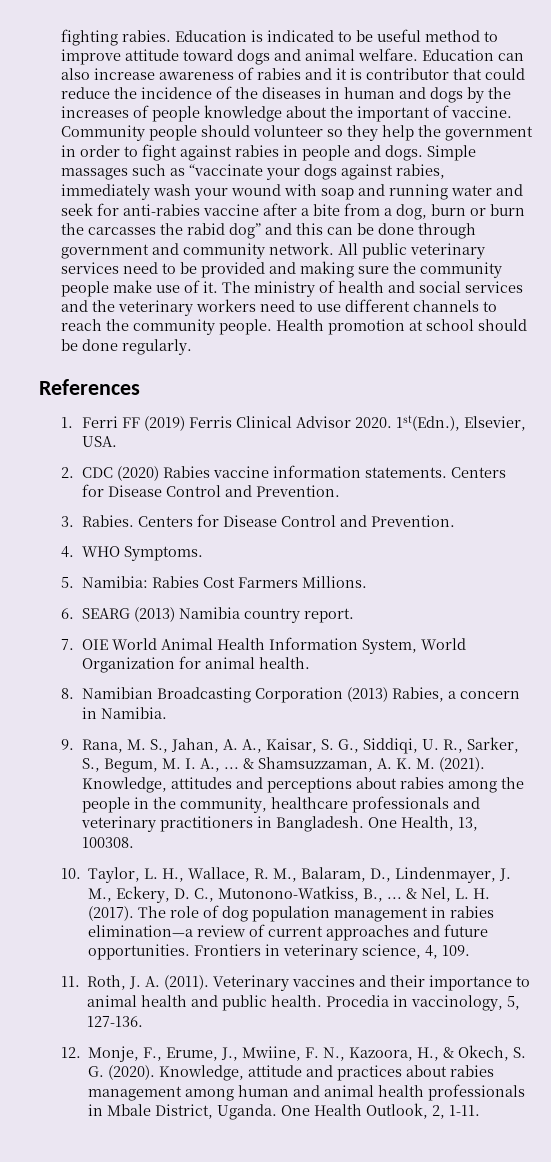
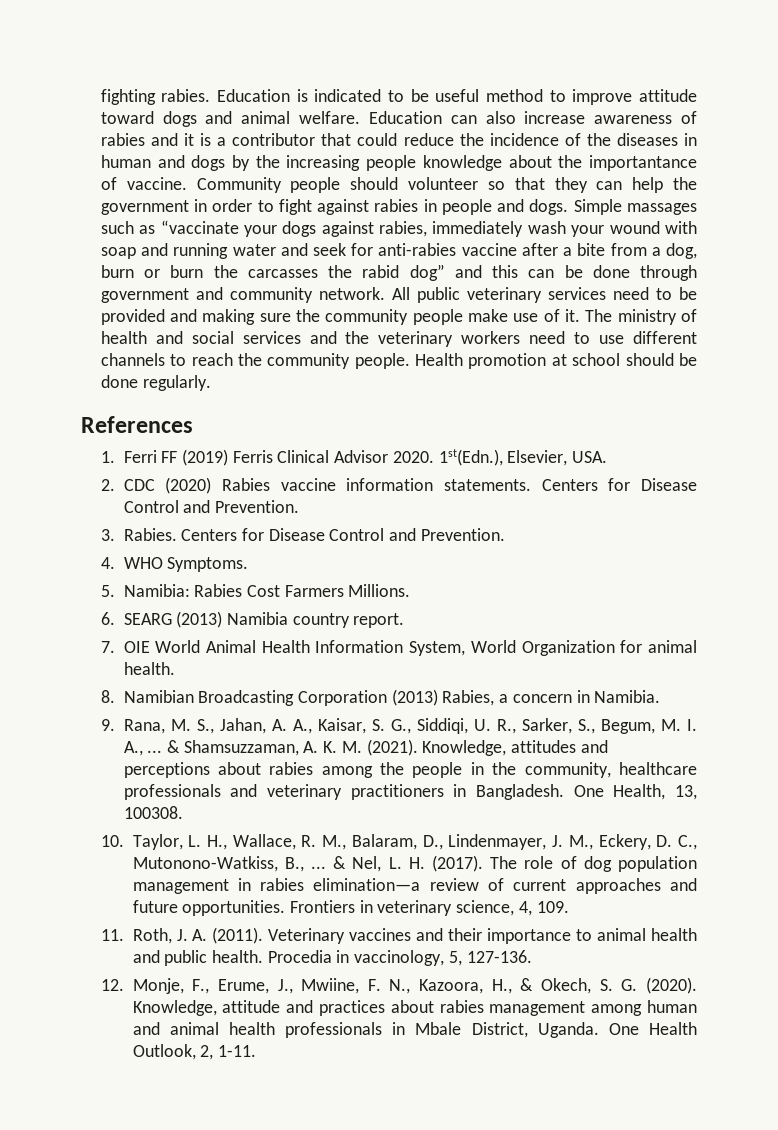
- Education can also increase awareness of rabies and it is contributor that could reduce the incidence of the diseases in human and dogs by the increases of people knowledge about the important of vaccine.
+ Education can also increase awareness of rabies and it is a contributor that could reduce the incidence of the diseases in human and dogs by the increasing people knowledge about the importantance of vaccine.
- Community people should volunteer so they help the government in order to fight against rabies in people and dogs.
+ Community people should volunteer so that they can help the government in order to fight against rabies in people and dogs.

